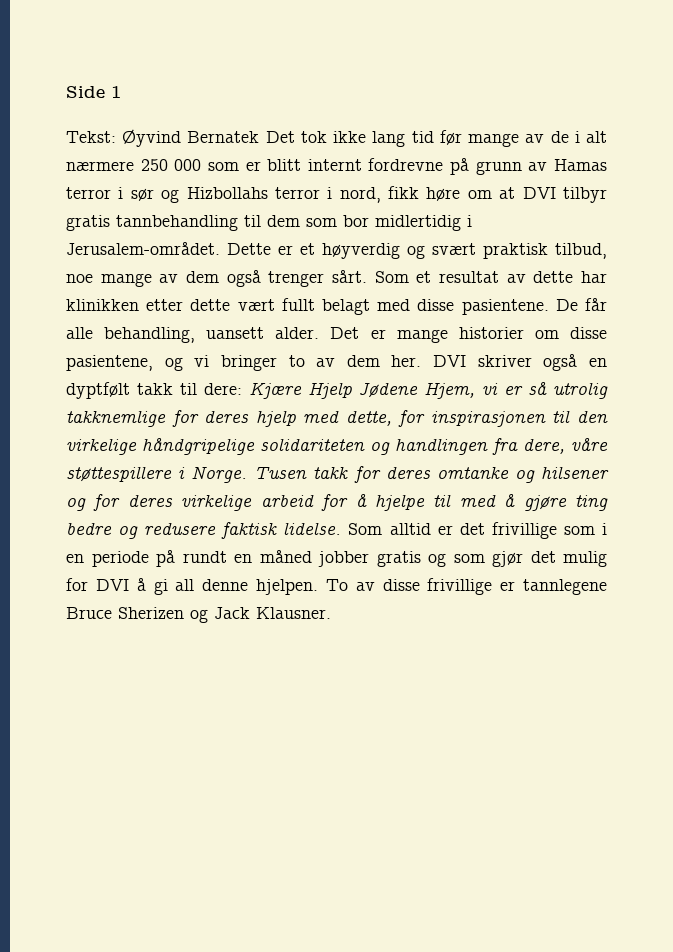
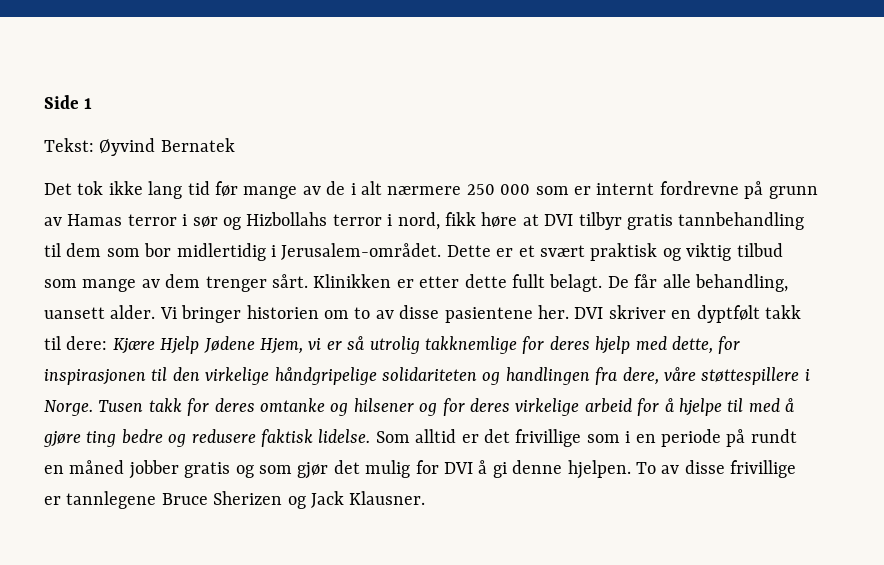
- Tekst: Øyvind Bernatek Det tok ikke lang tid før mange av de i alt nærmere 250 000 som er blitt internt fordrevne på grunn av Hamas terror i sør og Hizbollahs terror i nord, fikk høre om at DVI tilbyr gratis tannbehandling til dem som bor midlertidig i Jerusalem-området.
+ Tekst: Øyvind Bernatek
+ Det tok ikke lang tid før mange av de i alt nærmere 250 000 som er internt fordrevne på grunn av Hamas terror i sør og Hizbollahs terror i nord, fikk høre at DVI tilbyr gratis tannbehandling til dem som bor midlertidig i Jerusalem-området.
- Dette er et høyverdig og svært praktisk tilbud, noe mange av dem også trenger sårt.
+ Dette er et svært praktisk og viktig tilbud som mange av dem trenger sårt.
- Som et resultat av dette har klinikken etter dette vært fullt belagt med disse pasientene.
+ Klinikken er etter dette fullt belagt.
- Det er mange historier om disse pasientene, og vi bringer to av dem her.
+ Vi bringer historien om to av disse pasientene her.
- DVI skriver også en dyptfølt takk til dere: Kjære Hjelp Jødene Hjem, vi er så utrolig takknemlige for deres hjelp med dette, for inspirasjonen til den virkelige håndgripelige solidariteten og handlingen fra dere, våre støttespillere i Norge.
+ DVI skriver en dyptfølt takk til dere: Kjære Hjelp Jødene Hjem, vi er så utrolig takknemlige for deres hjelp med dette, for inspirasjonen til den virkelige håndgripelige solidariteten og handlingen fra dere, våre støttespillere i Norge.
- Som alltid er det frivillige som i en periode på rundt en måned jobber gratis og som gjør det mulig for DVI å gi all denne hjelpen.
+ Som alltid er det frivillige som i en periode på rundt en måned jobber gratis og som gjør det mulig for DVI å gi denne hjelpen.

